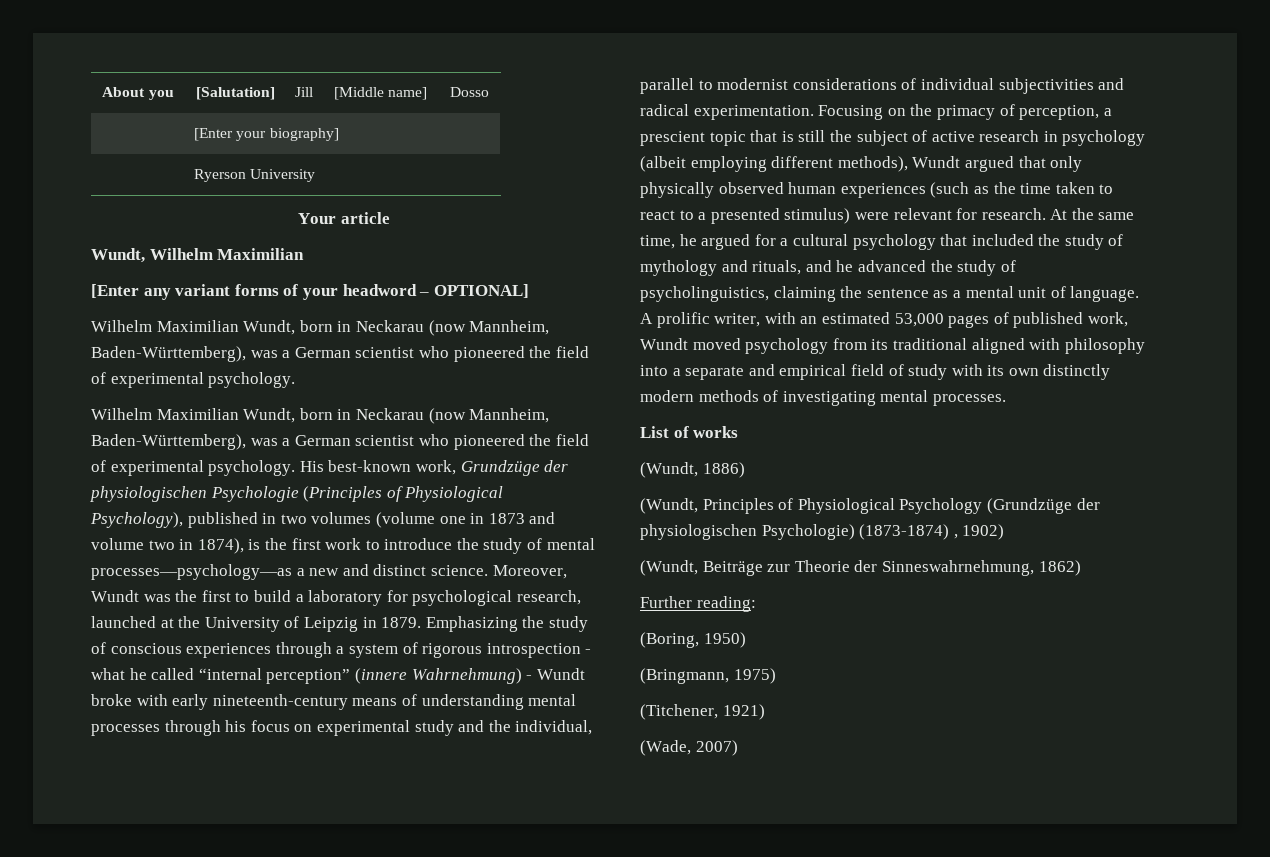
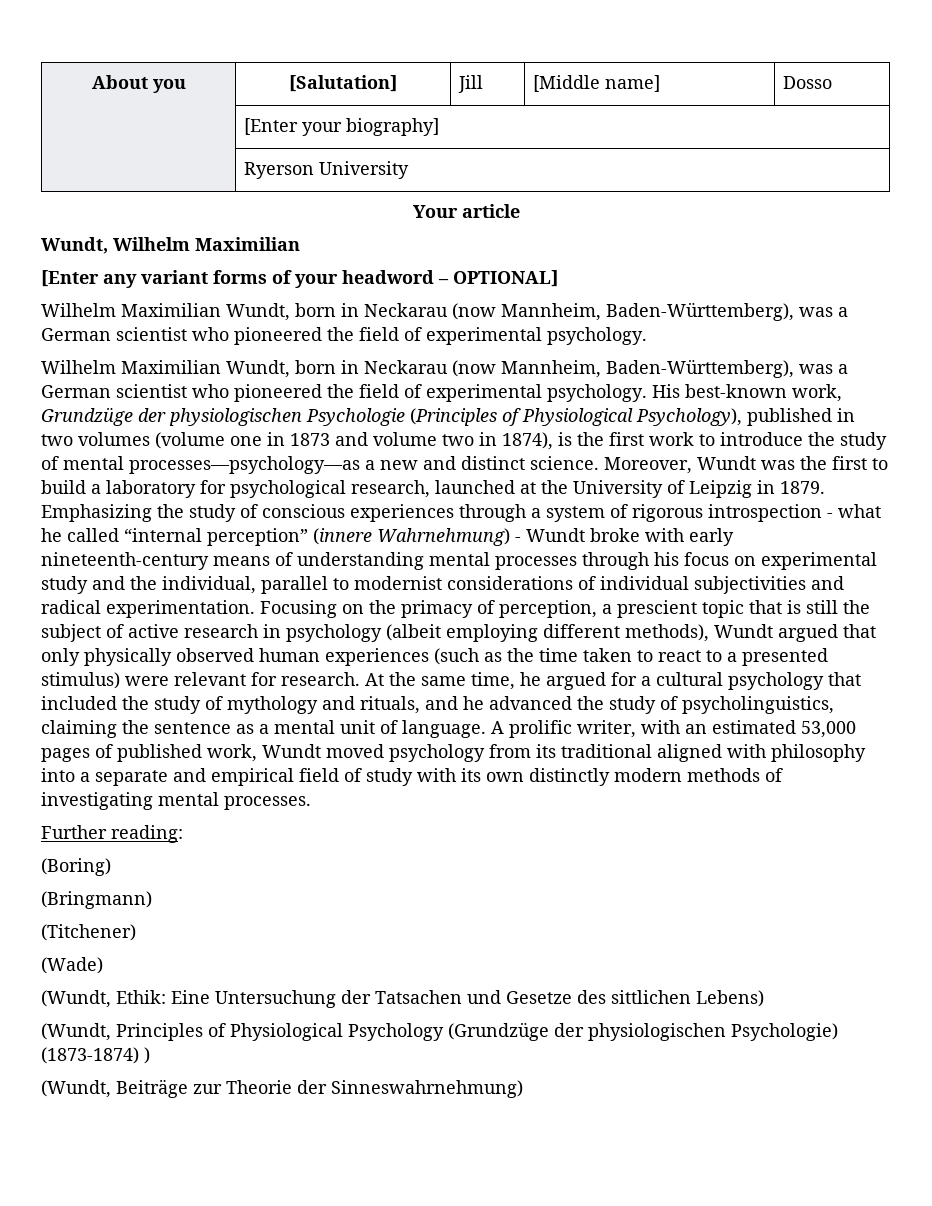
- List of works
- (Wundt, 1886)
+ Further reading:
+ (Boring)
+ (Bringmann)
+ (Titchener)
+ (Wade)
+ (Wundt, Ethik: Eine Untersuchung der Tatsachen und Gesetze des sittlichen Lebens)
- (Wundt, Principles of Physiological Psychology (Grundzüge der physiologischen Psychologie) (1873-1874) , 1902)
+ (Wundt, Principles of Physiological Psychology (Grundzüge der physiologischen Psychologie) (1873-1874) )
- (Wundt, Beiträge zur Theorie der Sinneswahrnehmung, 1862)
- Further reading:
- (Boring, 1950)
- (Bringmann, 1975)
- (Titchener, 1921)
- (Wade, 2007)
+ (Wundt, Beiträge zur Theorie der Sinneswahrnehmung)

